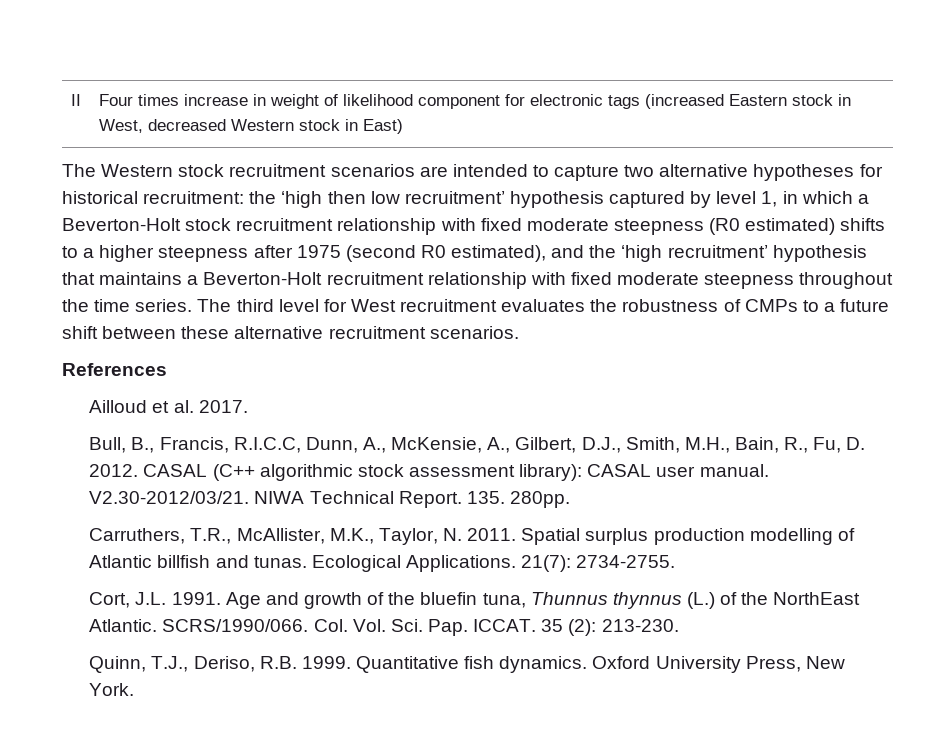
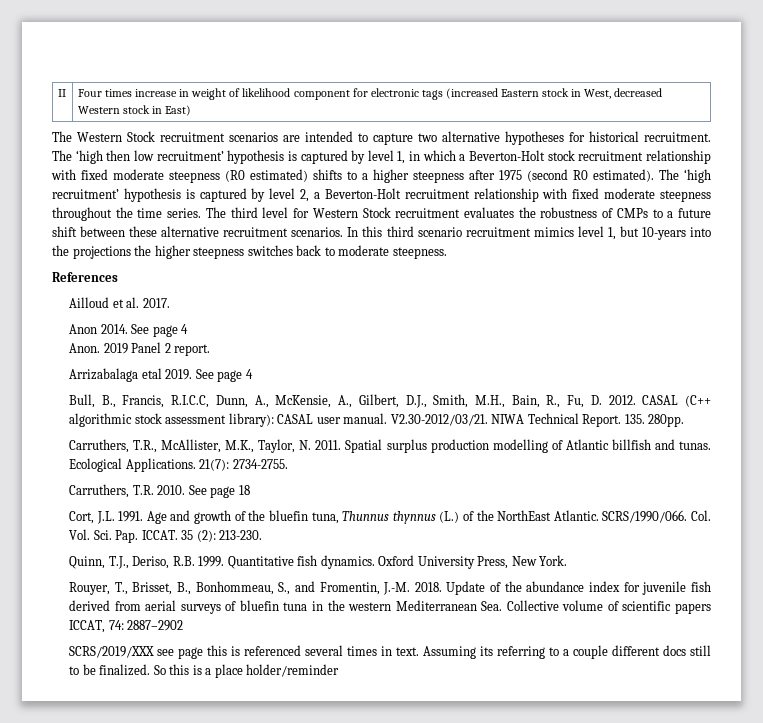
- The Western stock recruitment scenarios are intended to capture two alternative hypotheses for historical recruitment: the ‘high then low recruitment’ hypothesis captured by level 1, in which a Beverton-Holt stock recruitment relationship with fixed moderate steepness (R0 estimated) shifts to a higher steepness after 1975 (second R0 estimated), and the ‘high recruitment’ hypothesis that maintains a Beverton-Holt recruitment relationship with fixed moderate steepness throughout the time series.
+ The Western Stock recruitment scenarios are intended to capture two alternative hypotheses for historical recruitment. The ‘high then low recruitment’ hypothesis is captured by level 1, in which a Beverton-Holt stock recruitment relationship with fixed moderate steepness (R0 estimated) shifts to a higher steepness after 1975 (second R0 estimated). The ‘high recruitment’ hypothesis is captured by level 2, a Beverton-Holt recruitment relationship with fixed moderate steepness throughout the time series.
- The third level for West recruitment evaluates the robustness of CMPs to a future shift between these alternative recruitment scenarios.
+ The third level for Western Stock recruitment evaluates the robustness of CMPs to a future shift between these alternative recruitment scenarios. In this third scenario recruitment mimics level 1, but 10-years into the projections the higher steepness switches back to moderate steepness.
+ Anon 2014. See page 4
+ Anon. 2019 Panel 2 report.
+ Arrizabalaga etal 2019. See page 4
+ Carruthers, T.R. 2010. See page 18
+ Rouyer, T., Brisset, B., Bonhommeau, S., and Fromentin, J.-M. 2018. Update of the abundance index for juvenile fish derived from aerial surveys of bluefin tuna in the western Mediterranean Sea. Collective volume of scientific papers ICCAT, 74: 2887–2902
+ SCRS/2019/XXX see page this is referenced several times in text. Assuming its referring to a couple different docs still to be finalized. So this is a place holder/reminder

